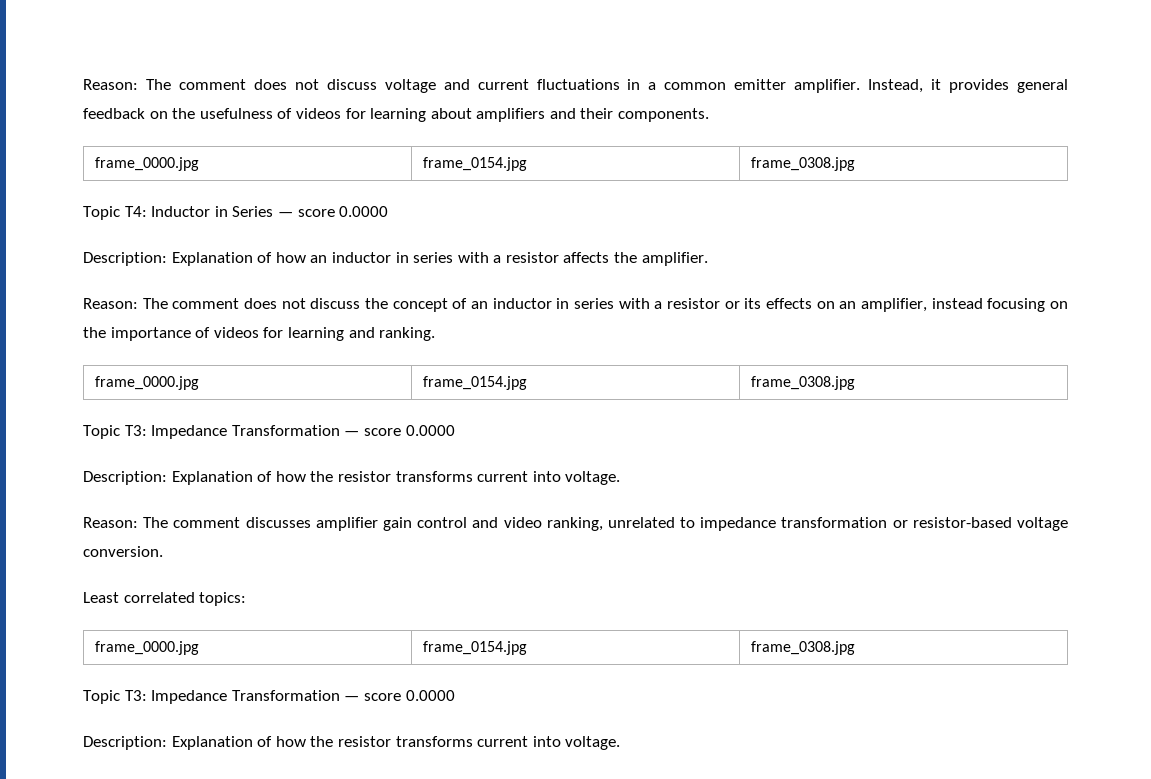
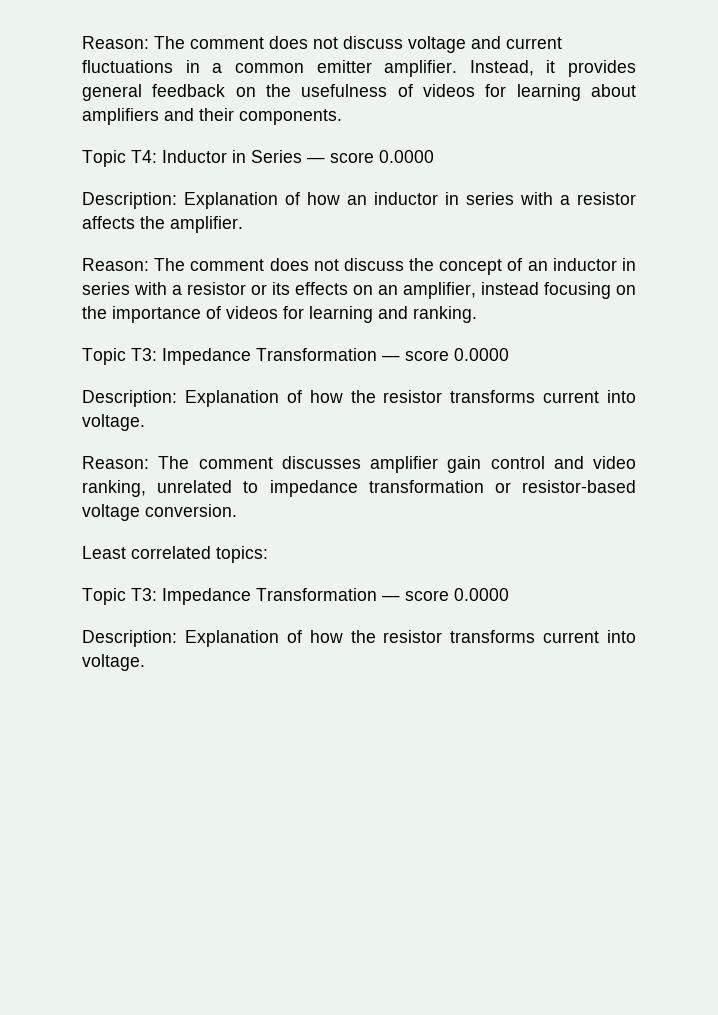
  Instead, it provides general feedback on the usefulness of videos for learning about amplifiers and their components.
- frame_0000.jpg | frame_0154.jpg | frame_0308.jpg
  Reason: The comment does not discuss the concept of an inductor in series with a resistor or its effects on an amplifier, instead focusing on the importance of videos for learning and ranking.
- frame_0000.jpg | frame_0154.jpg | frame_0308.jpg
  Least correlated topics:
- frame_0000.jpg | frame_0154.jpg | frame_0308.jpg

